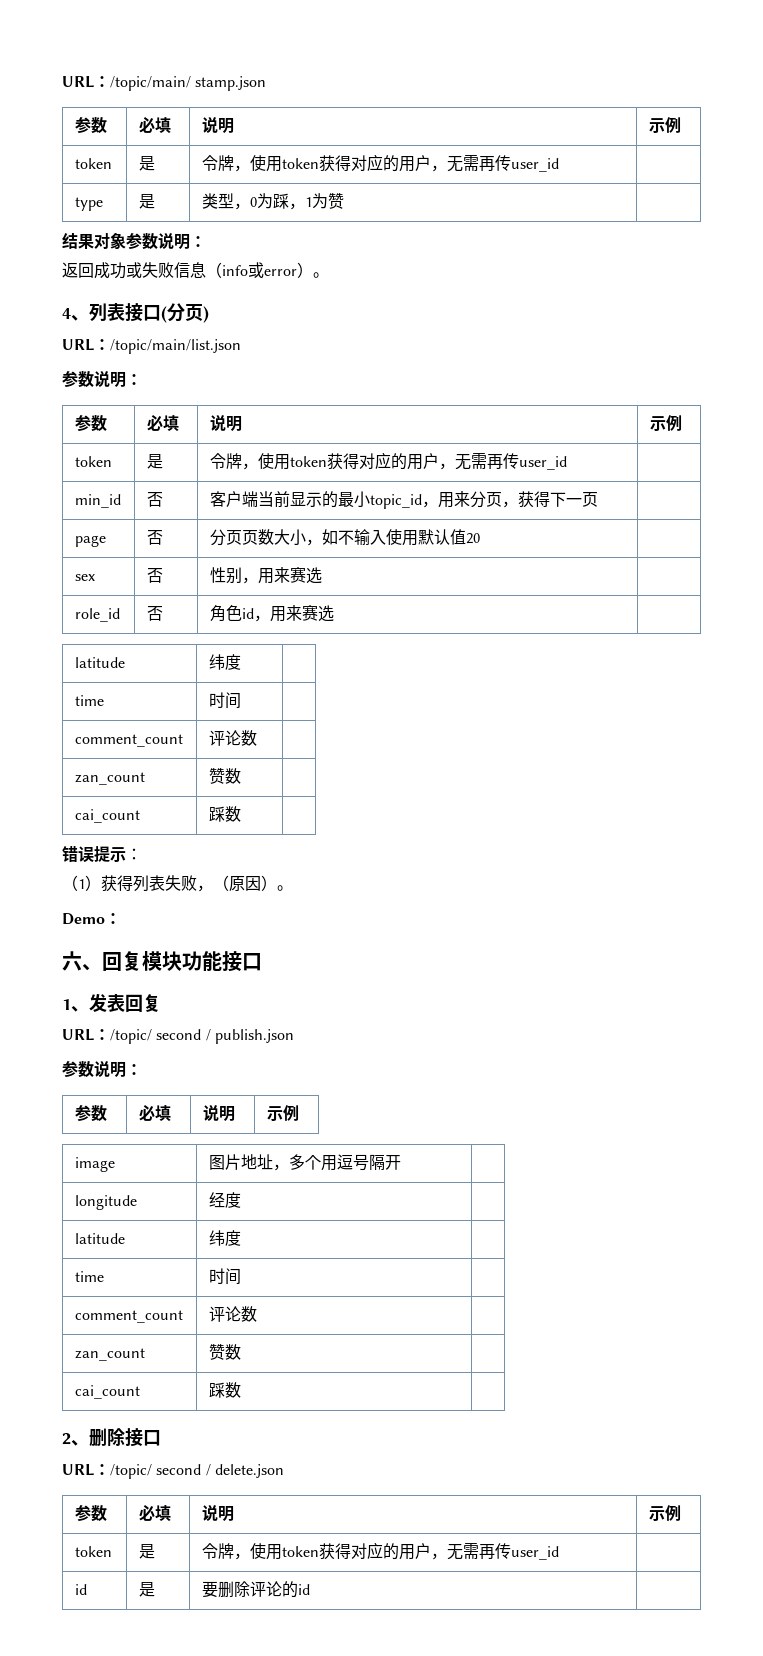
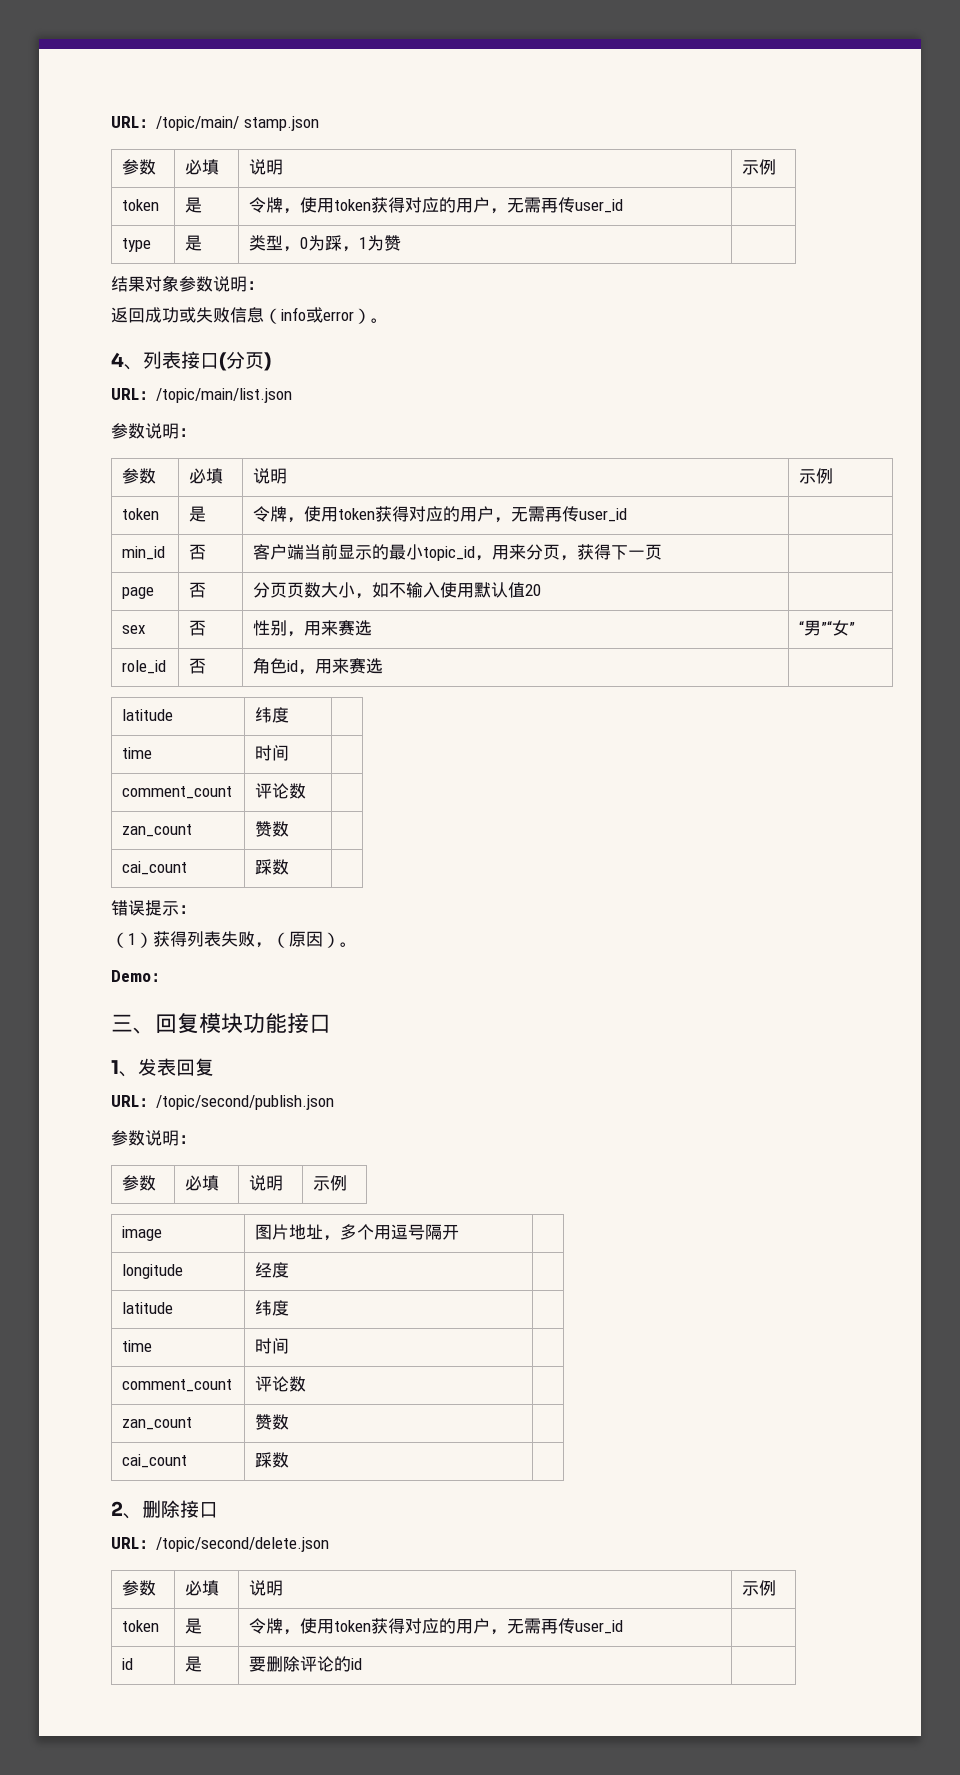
- sex | 否 | 性别，用来赛选 |
+ sex | 否 | 性别，用来赛选 | “男”“女”
- 六、回复模块功能接口
+ 三、回复模块功能接口
- URL：/topic/ second / publish.json
+ URL：/topic/second/publish.json
- URL：/topic/ second / delete.json
+ URL：/topic/second/delete.json

